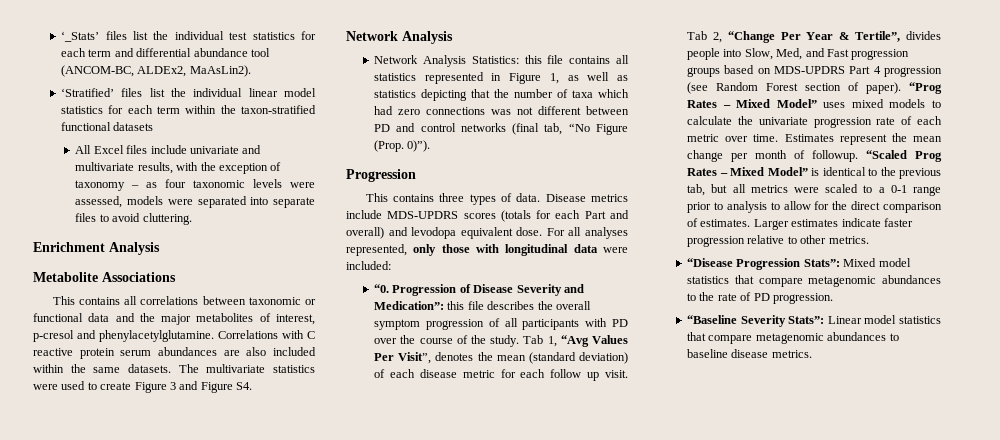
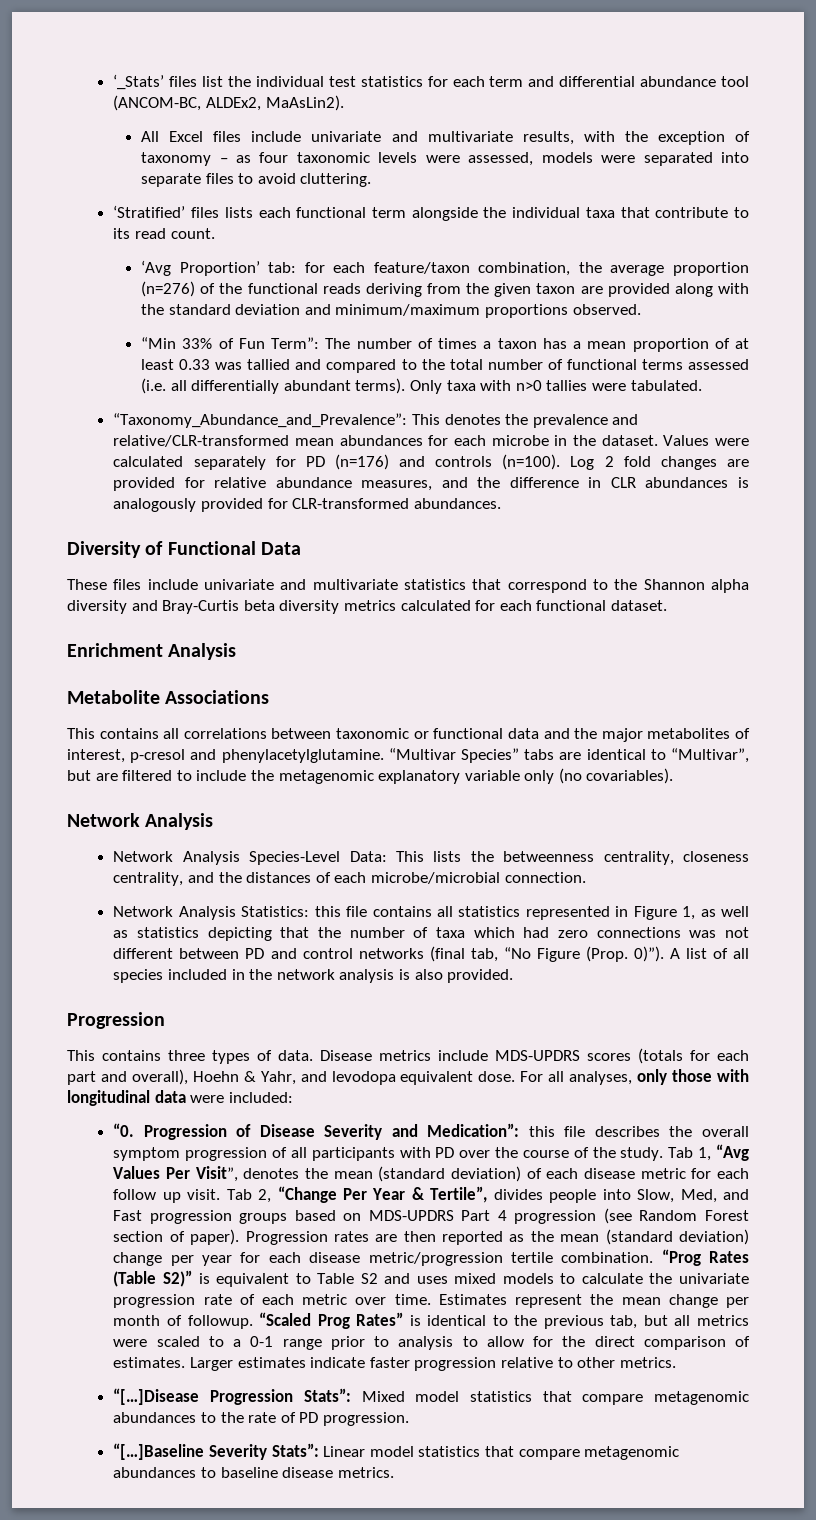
- ‘Stratified’ files list the individual linear model statistics for each term within the taxon-stratified functional datasets
+ ‘Stratified’ files lists each functional term alongside the individual taxa that contribute to its read count.
+ ‘Avg Proportion’ tab: for each feature/taxon combination, the average proportion (n=276) of the functional reads deriving from the given taxon are provided along with the standard deviation and minimum/maximum proportions observed.
+ “Min 33% of Fun Term”: The number of times a taxon has a mean proportion of at least 0.33 was tallied and compared to the total number of functional terms assessed (i.e. all differentially abundant terms). Only taxa with n>0 tallies were tabulated.
+ “Taxonomy_Abundance_and_Prevalence”: This denotes the prevalence and relative/CLR-transformed mean abundances for each microbe in the dataset. Values were calculated separately for PD (n=176) and controls (n=100). Log 2 fold changes are provided for relative abundance measures, and the difference in CLR abundances is analogously provided for CLR-transformed abundances.
+ Diversity of Functional Data
+ These files include univariate and multivariate statistics that correspond to the Shannon alpha diversity and Bray-Curtis beta diversity metrics calculated for each functional dataset.
- Correlations with C reactive protein serum abundances are also included within the same datasets. The multivariate statistics were used to create Figure 3 and Figure S4.
+ “Multivar Species” tabs are identical to “Multivar”, but are filtered to include the metagenomic explanatory variable only (no covariables).
  Network Analysis
+ Network Analysis Species-Level Data: This lists the betweenness centrality, closeness centrality, and the distances of each microbe/microbial connection.
+ A list of all species included in the network analysis is also provided.
- Disease metrics include MDS-UPDRS scores (totals for each Part and overall) and levodopa equivalent dose.
+ Disease metrics include MDS-UPDRS scores (totals for each part and overall), Hoehn & Yahr, and levodopa equivalent dose.
- For all analyses represented, only those with longitudinal data were included:
+ For all analyses, only those with longitudinal data were included:
- “Prog Rates – Mixed Model” uses mixed models to calculate the univariate progression rate of each metric over time.
+ Progression rates are then reported as the mean (standard deviation) change per year for each disease metric/progression tertile combination. “Prog Rates (Table S2)” is equivalent to Table S2 and uses mixed models to calculate the univariate progression rate of each metric over time.
- “Scaled Prog Rates – Mixed Model” is identical to the previous tab, but all metrics were scaled to a 0-1 range prior to analysis to allow for the direct comparison of estimates.
+ “Scaled Prog Rates” is identical to the previous tab, but all metrics were scaled to a 0-1 range prior to analysis to allow for the direct comparison of estimates.
- “Disease Progression Stats”: Mixed model statistics that compare metagenomic abundances to the rate of PD progression.
+ “[…]Disease Progression Stats”: Mixed model statistics that compare metagenomic abundances to the rate of PD progression.
- “Baseline Severity Stats”: Linear model statistics that compare metagenomic abundances to baseline disease metrics.
+ “[…]Baseline Severity Stats”: Linear model statistics that compare metagenomic abundances to baseline disease metrics.

